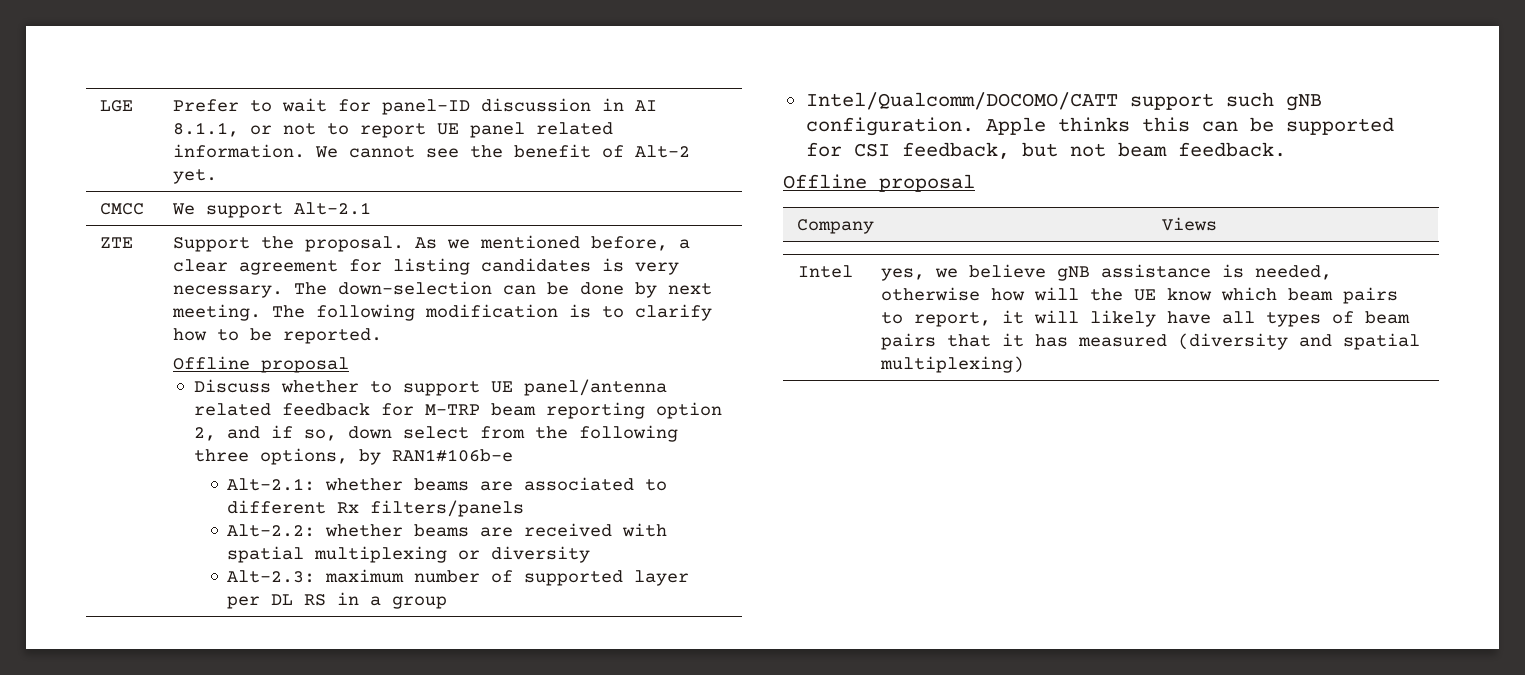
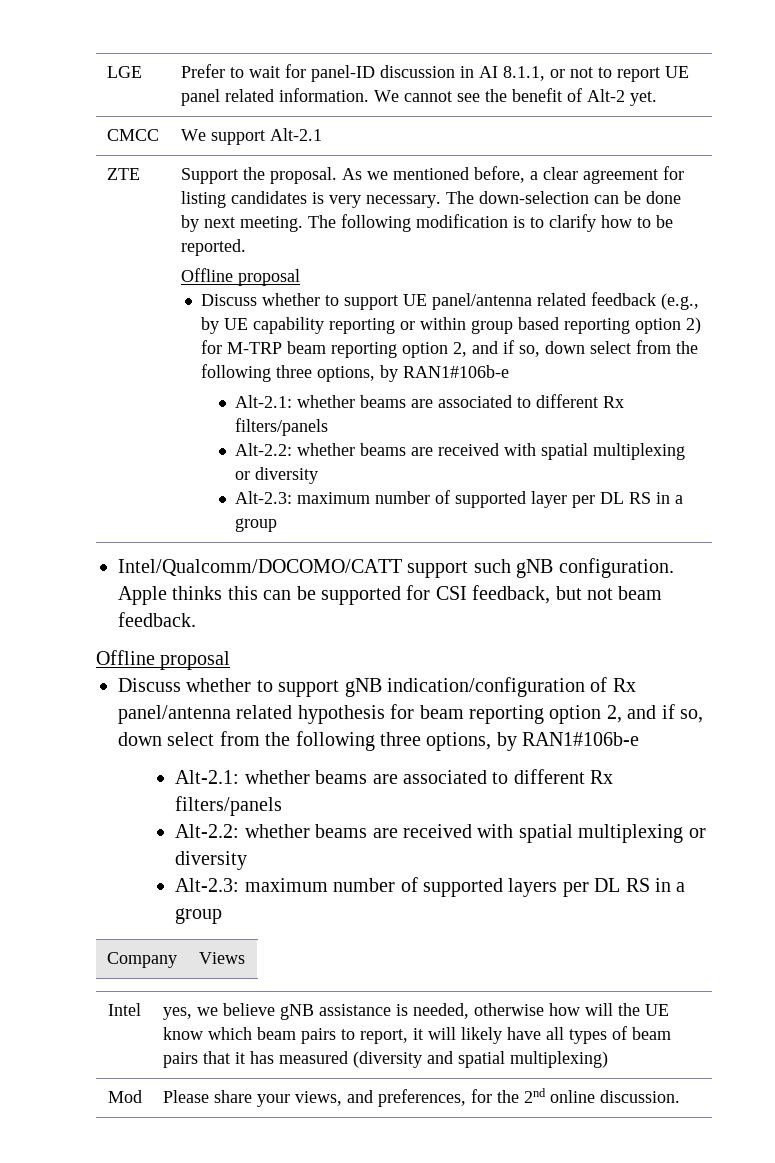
- Discuss whether to support UE panel/antenna related feedback for M-TRP beam reporting option 2, and if so, down select from the following three options, by RAN1#106b-e
+ Discuss whether to support UE panel/antenna related feedback (e.g., by UE capability reporting or within group based reporting option 2) for M-TRP beam reporting option 2, and if so, down select from the following three options, by RAN1#106b-e
+ Discuss whether to support gNB indication/configuration of Rx panel/antenna related hypothesis for beam reporting option 2, and if so, down select from the following three options, by RAN1#106b-e
+ Alt-2.1: whether beams are associated to different Rx filters/panels
+ Alt-2.2: whether beams are received with spatial multiplexing or diversity
+ Alt-2.3: maximum number of supported layers per DL RS in a group
+ Mod | Please share your views, and preferences, for the 2nd online discussion.

